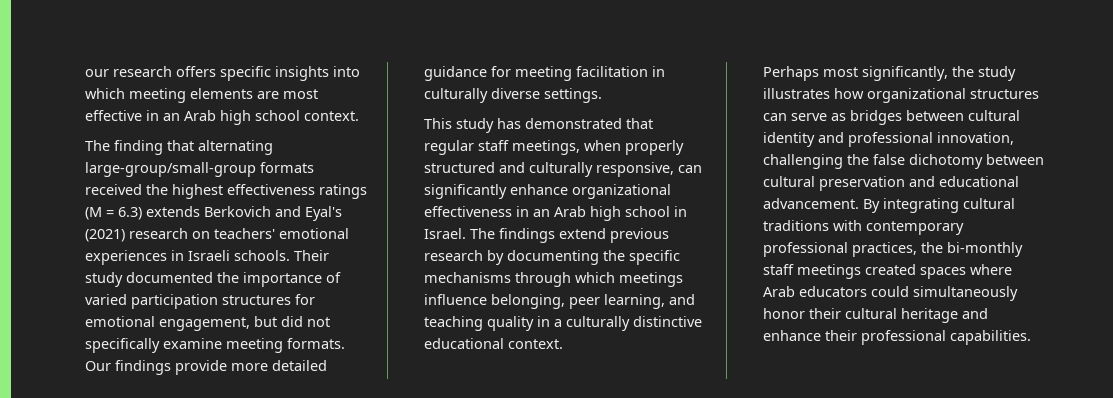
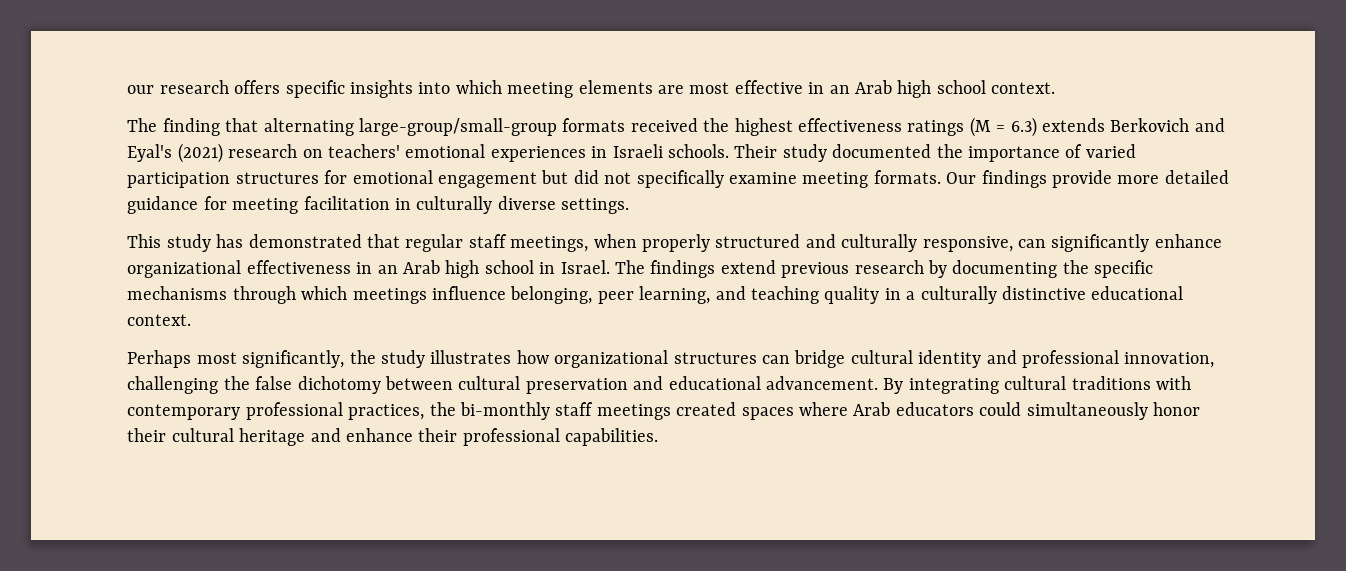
- Their study documented the importance of varied participation structures for emotional engagement, but did not specifically examine meeting formats.
+ Their study documented the importance of varied participation structures for emotional engagement but did not specifically examine meeting formats.
- Perhaps most significantly, the study illustrates how organizational structures can serve as bridges between cultural identity and professional innovation, challenging the false dichotomy between cultural preservation and educational advancement.
+ Perhaps most significantly, the study illustrates how organizational structures can bridge cultural identity and professional innovation, challenging the false dichotomy between cultural preservation and educational advancement.

